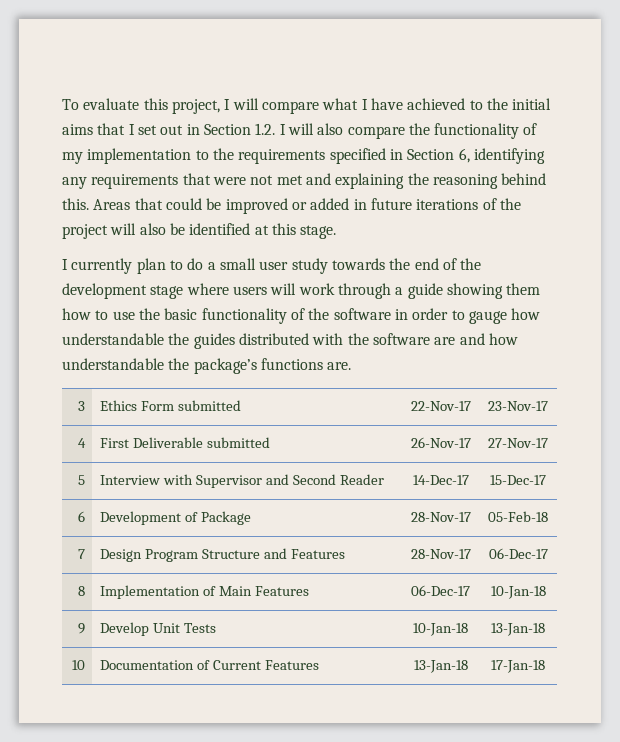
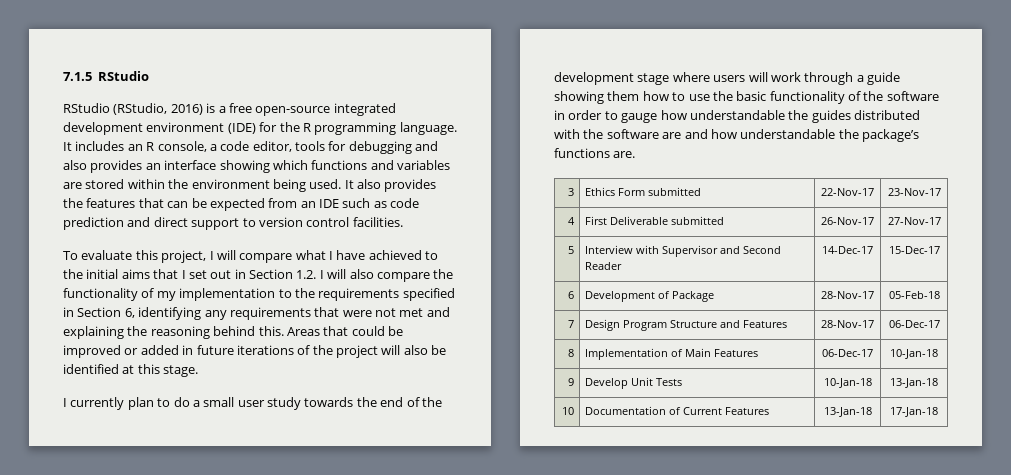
+ 7.1.5 RStudio
+ RStudio (RStudio, 2016) is a free open-source integrated development environment (IDE) for the R programming language. It includes an R console, a code editor, tools for debugging and also provides an interface showing which functions and variables are stored within the environment being used. It also provides the features that can be expected from an IDE such as code prediction and direct support to version control facilities.

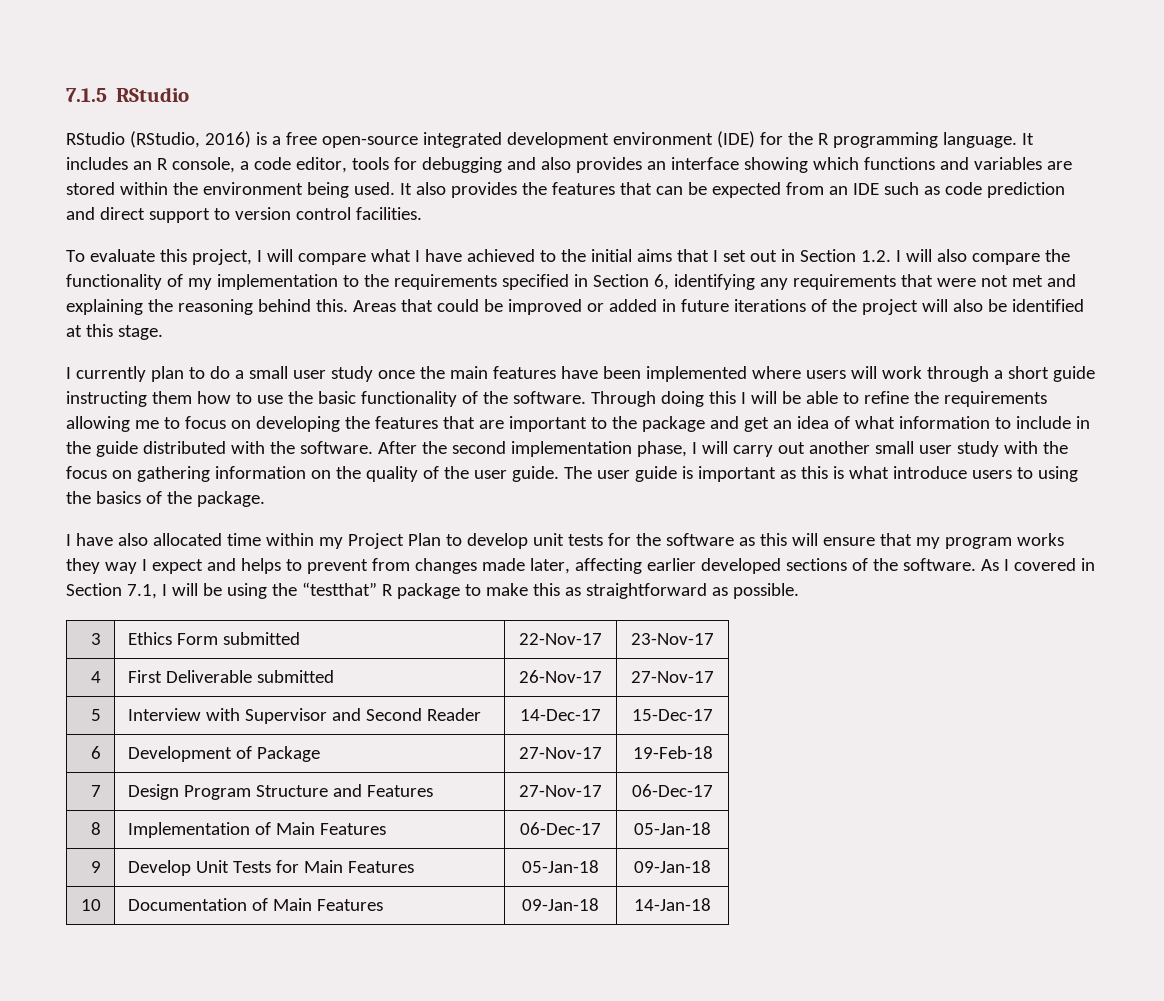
- I currently plan to do a small user study towards the end of the development stage where users will work through a guide showing them how to use the basic functionality of the software in order to gauge how understandable the guides distributed with the software are and how understandable the package’s functions are.
+ I currently plan to do a small user study once the main features have been implemented where users will work through a short guide instructing them how to use the basic functionality of the software. Through doing this I will be able to refine the requirements allowing me to focus on developing the features that are important to the package and get an idea of what information to include in the guide distributed with the software. After the second implementation phase, I will carry out another small user study with the focus on gathering information on the quality of the user guide. The user guide is important as this is what introduce users to using the basics of the package.
+ I have also allocated time within my Project Plan to develop unit tests for the software as this will ensure that my program works they way I expect and helps to prevent from changes made later, affecting earlier developed sections of the software. As I covered in Section 7.1, I will be using the “testthat” R package to make this as straightforward as possible.
- 6 | Development of Package | 28-Nov-17 | 05-Feb-18
+ 6 | Development of Package | 27-Nov-17 | 19-Feb-18
- 7 | Design Program Structure and Features | 28-Nov-17 | 06-Dec-17
+ 7 | Design Program Structure and Features | 27-Nov-17 | 06-Dec-17
- 8 | Implementation of Main Features | 06-Dec-17 | 10-Jan-18
+ 8 | Implementation of Main Features | 06-Dec-17 | 05-Jan-18
- 9 | Develop Unit Tests | 10-Jan-18 | 13-Jan-18
+ 9 | Develop Unit Tests for Main Features | 05-Jan-18 | 09-Jan-18
- 10 | Documentation of Current Features | 13-Jan-18 | 17-Jan-18
+ 10 | Documentation of Main Features | 09-Jan-18 | 14-Jan-18

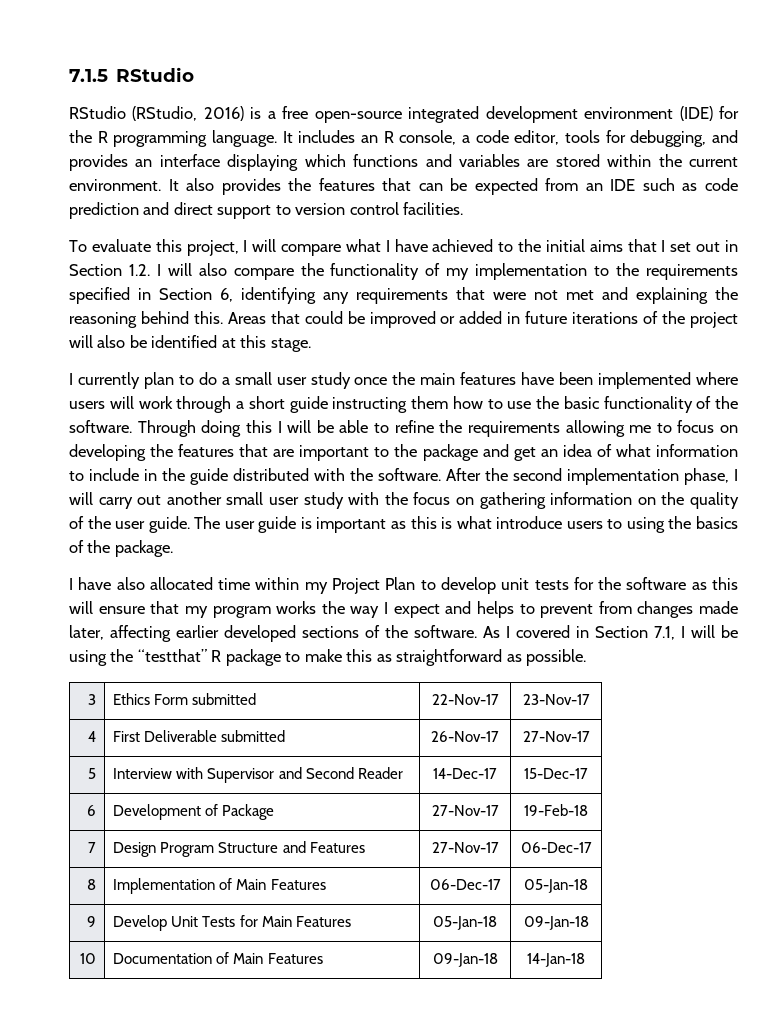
- It includes an R console, a code editor, tools for debugging and also provides an interface showing which functions and variables are stored within the environment being used.
+ It includes an R console, a code editor, tools for debugging, and provides an interface displaying which functions and variables are stored within the current environment.
- I have also allocated time within my Project Plan to develop unit tests for the software as this will ensure that my program works they way I expect and helps to prevent from changes made later, affecting earlier developed sections of the software.
+ I have also allocated time within my Project Plan to develop unit tests for the software as this will ensure that my program works the way I expect and helps to prevent from changes made later, affecting earlier developed sections of the software.

